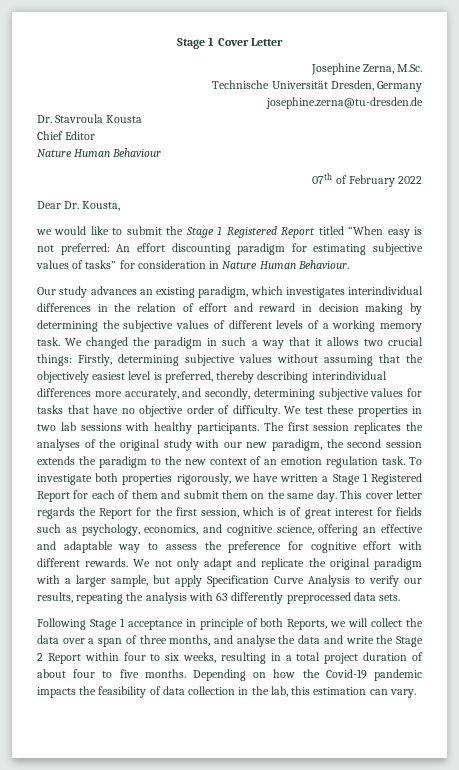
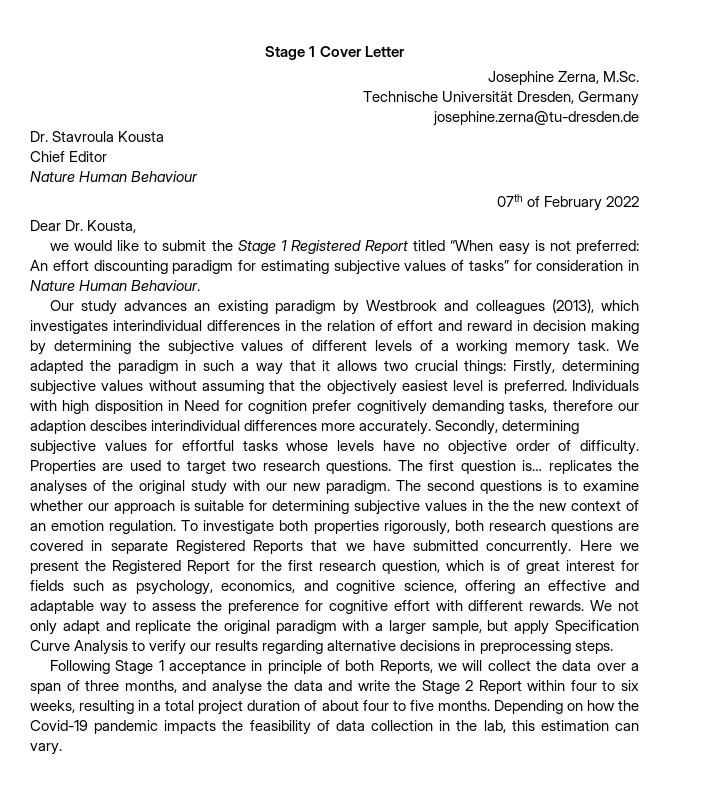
- Our study advances an existing paradigm, which investigates interindividual differences in the relation of effort and reward in decision making by determining the subjective values of different levels of a working memory task.
+ Our study advances an existing paradigm by Westbrook and colleagues (2013), which investigates interindividual differences in the relation of effort and reward in decision making by determining the subjective values of different levels of a working memory task.
- We changed the paradigm in such a way that it allows two crucial things: Firstly, determining subjective values without assuming that the objectively easiest level is preferred, thereby describing interindividual differences more accurately, and secondly, determining subjective values for tasks that have no objective order of difficulty.
+ We adapted the paradigm in such a way that it allows two crucial things: Firstly, determining subjective values without assuming that the objectively easiest level is preferred. Individuals with high disposition in Need for cognition prefer cognitively demanding tasks, therefore our adaption descibes interindividual differences more accurately. Secondly, determining subjective values for effortful tasks whose levels have no objective order of difficulty.
- We test these properties in two lab sessions with healthy participants. The first session replicates the analyses of the original study with our new paradigm, the second session extends the paradigm to the new context of an emotion regulation task.
+ Properties are used to target two research questions. The first question is… replicates the analyses of the original study with our new paradigm. The second questions is to examine whether our approach is suitable for determining subjective values in the the new context of an emotion regulation.
- To investigate both properties rigorously, we have written a Stage 1 Registered Report for each of them and submit them on the same day. This cover letter regards the Report for the first session, which is of great interest for fields such as psychology, economics, and cognitive science, offering an effective and adaptable way to assess the preference for cognitive effort with different rewards.
+ To investigate both properties rigorously, both research questions are covered in separate Registered Reports that we have submitted concurrently. Here we present the Registered Report for the first research question, which is of great interest for fields such as psychology, economics, and cognitive science, offering an effective and adaptable way to assess the preference for cognitive effort with different rewards.
- We not only adapt and replicate the original paradigm with a larger sample, but apply Specification Curve Analysis to verify our results, repeating the analysis with 63 differently preprocessed data sets.
+ We not only adapt and replicate the original paradigm with a larger sample, but apply Specification Curve Analysis to verify our results regarding alternative decisions in preprocessing steps.

